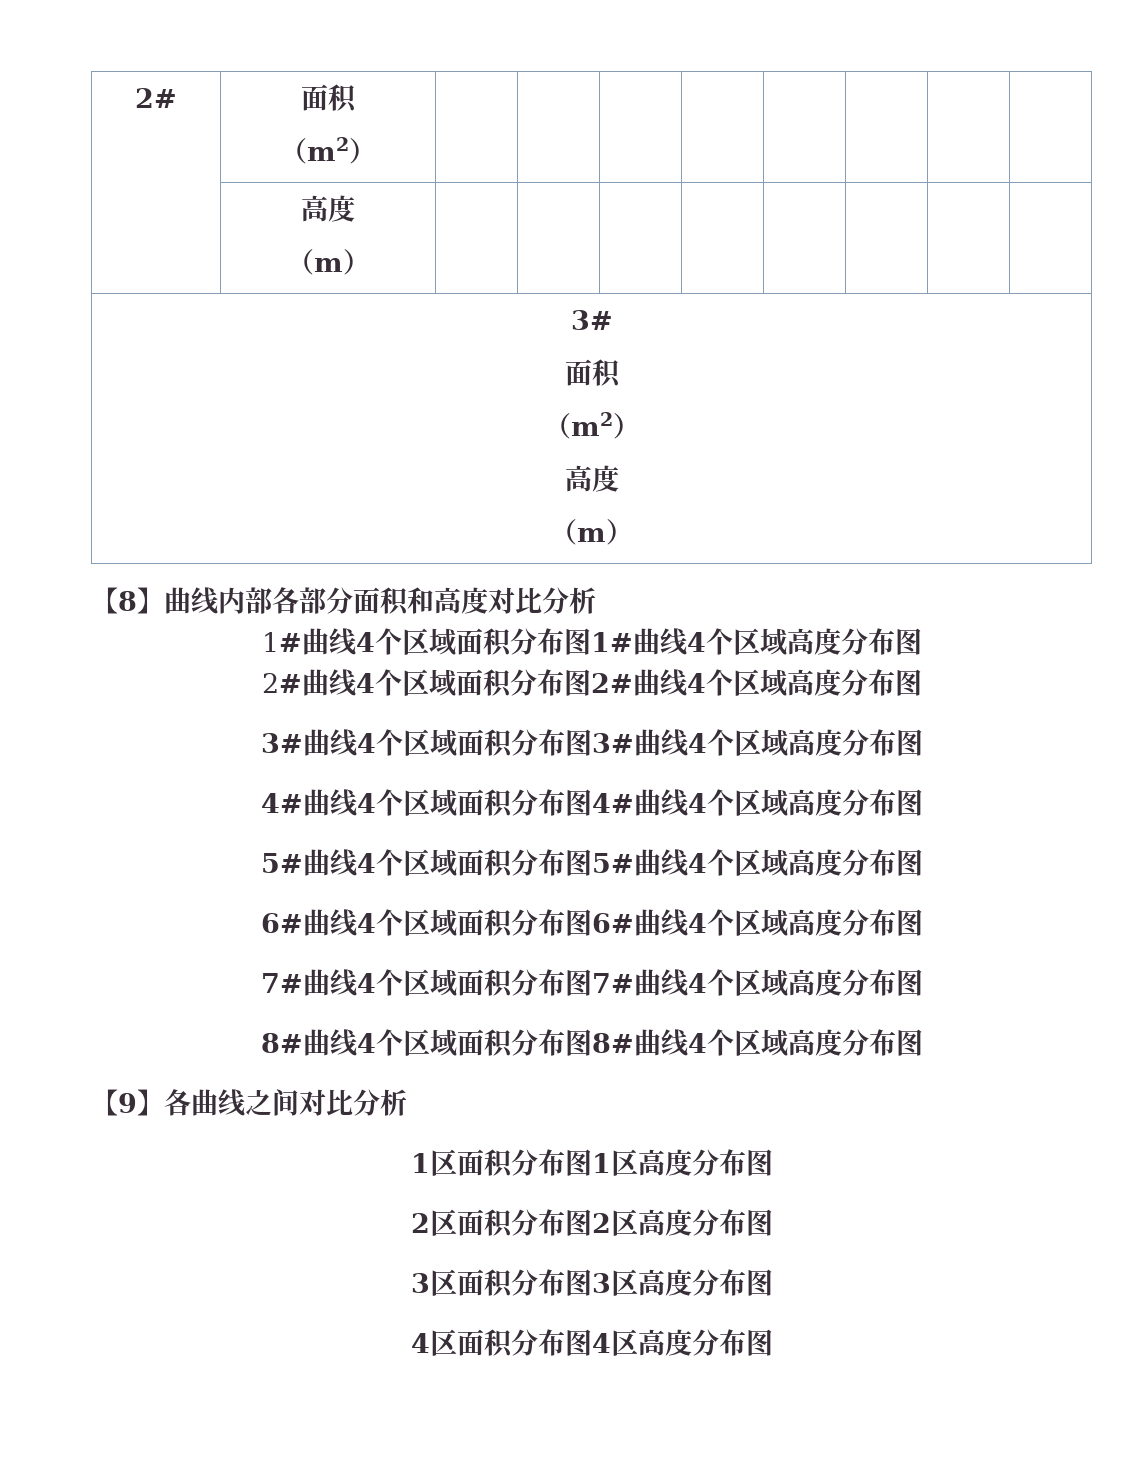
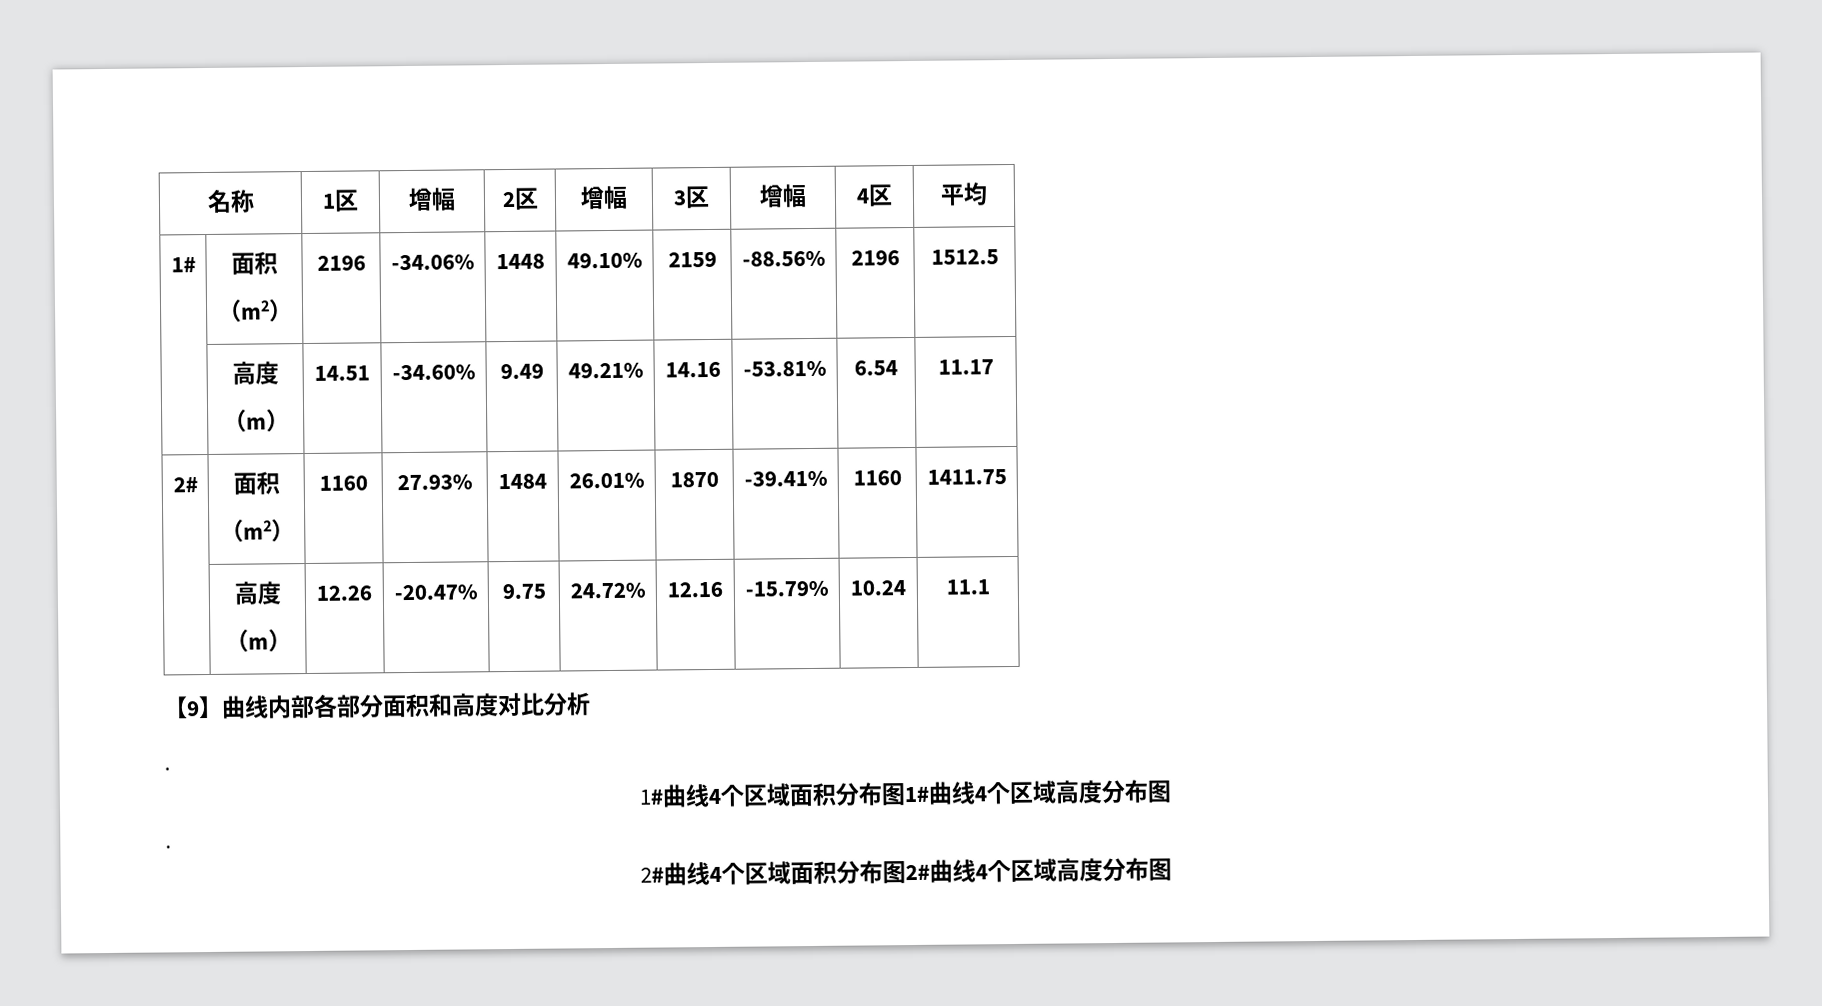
+ 名称 | 1区 | 增幅 | 2区 | 增幅 | 3区 | 增幅 | 4区 | 平均
+ 1# | 面积
+ （m2） | 2196 | -34.06% | 1448 | 49.10% | 2159 | -88.56% | 2196 | 1512.5
+ | 高度
+ （m） | 14.51 | -34.60% | 9.49 | 49.21% | 14.16 | -53.81% | 6.54 | 11.17
  2# | 面积
- （m2） | | | | | | | |
+ （m2） | 1160 | 27.93% | 1484 | 26.01% | 1870 | -39.41% | 1160 | 1411.75
  | 高度
- （m） | | | | | | | |
- 3#
- 面积
- （m2）
- 高度
- （m）
- 【8】曲线内部各部分面积和高度对比分析
+ （m） | 12.26 | -20.47% | 9.75 | 24.72% | 12.16 | -15.79% | 10.24 | 11.1
+ 【9】曲线内部各部分面积和高度对比分析
+ .
  1#曲线4个区域面积分布图1#曲线4个区域高度分布图
+ .
- 3#曲线4个区域面积分布图3#曲线4个区域高度分布图
- 4#曲线4个区域面积分布图4#曲线4个区域高度分布图
- 5#曲线4个区域面积分布图5#曲线4个区域高度分布图
- 6#曲线4个区域面积分布图6#曲线4个区域高度分布图
- 7#曲线4个区域面积分布图7#曲线4个区域高度分布图
- 8#曲线4个区域面积分布图8#曲线4个区域高度分布图
- 【9】各曲线之间对比分析
- 1区面积分布图1区高度分布图
- 2区面积分布图2区高度分布图
- 3区面积分布图3区高度分布图
- 4区面积分布图4区高度分布图

